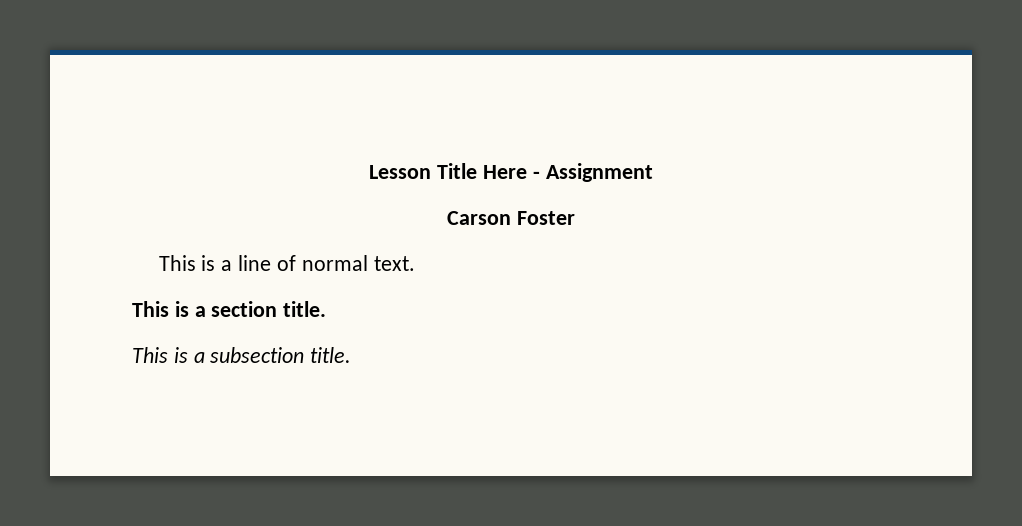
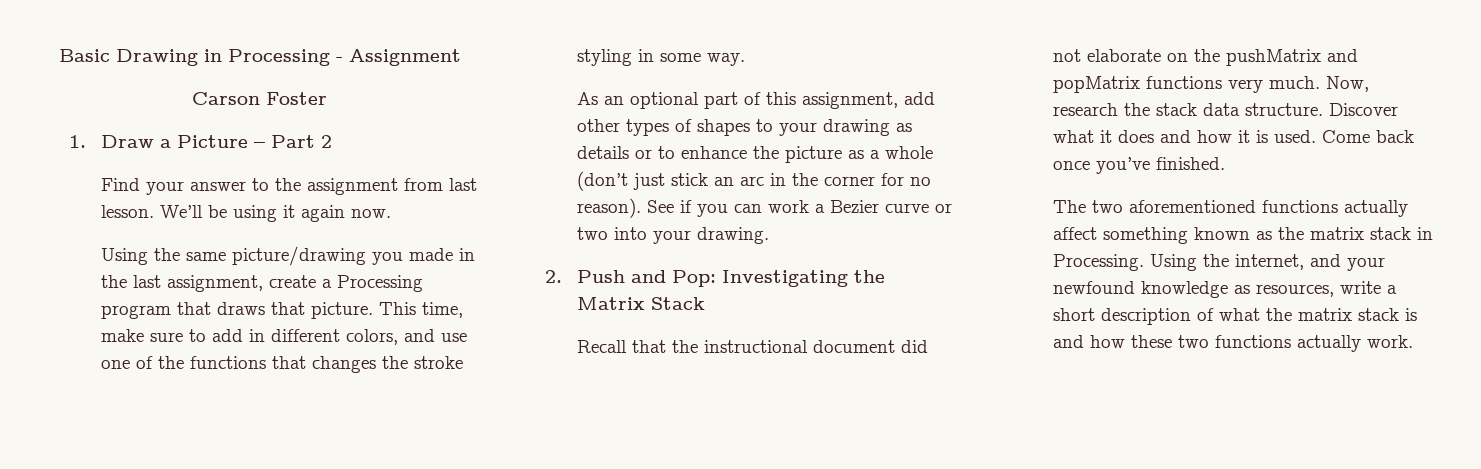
- Lesson Title Here - Assignment
+ Basic Drawing in Processing - Assignment
- This is a line of normal text.
- This is a section title.
- This is a subsection title.
+ 1. Draw a Picture – Part 2
+ Find your answer to the assignment from last lesson. We’ll be using it again now.
+ Using the same picture/drawing you made in the last assignment, create a Processing program that draws that picture. This time, make sure to add in different colors, and use one of the functions that changes the stroke styling in some way.
+ As an optional part of this assignment, add other types of shapes to your drawing as details or to enhance the picture as a whole (don’t just stick an arc in the corner for no reason). See if you can work a Bezier curve or two into your drawing.
+ 2. Push and Pop: Investigating the Matrix Stack
+ Recall that the instructional document did not elaborate on the pushMatrix and popMatrix functions very much. Now, research the stack data structure. Discover what it does and how it is used. Come back once you’ve finished.
+ The two aforementioned functions actually affect something known as the matrix stack in Processing. Using the internet, and your newfound knowledge as resources, write a short description of what the matrix stack is and how these two functions actually work.

